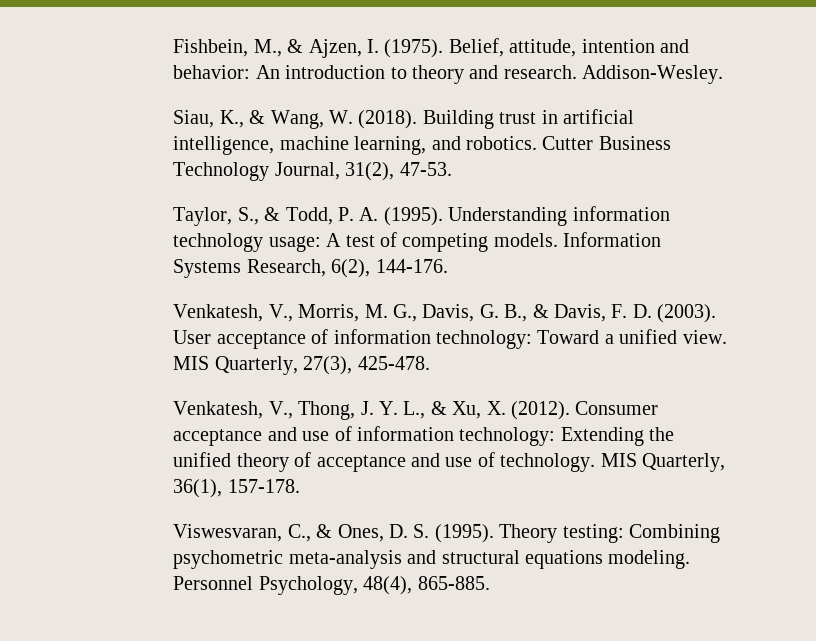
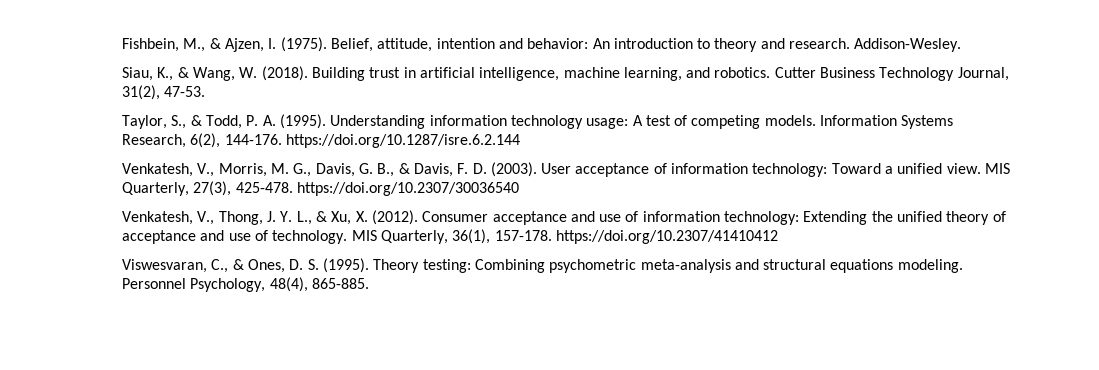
- Information Systems Research, 6(2), 144-176.
+ Information Systems Research, 6(2), 144-176. https://doi.org/10.1287/isre.6.2.144
- MIS Quarterly, 27(3), 425-478.
+ MIS Quarterly, 27(3), 425-478. https://doi.org/10.2307/30036540
- MIS Quarterly, 36(1), 157-178.
+ MIS Quarterly, 36(1), 157-178. https://doi.org/10.2307/41410412

